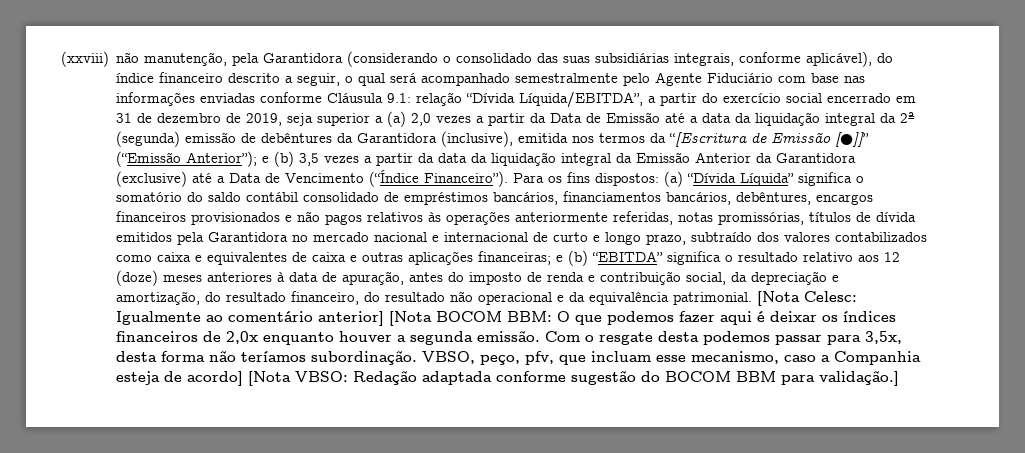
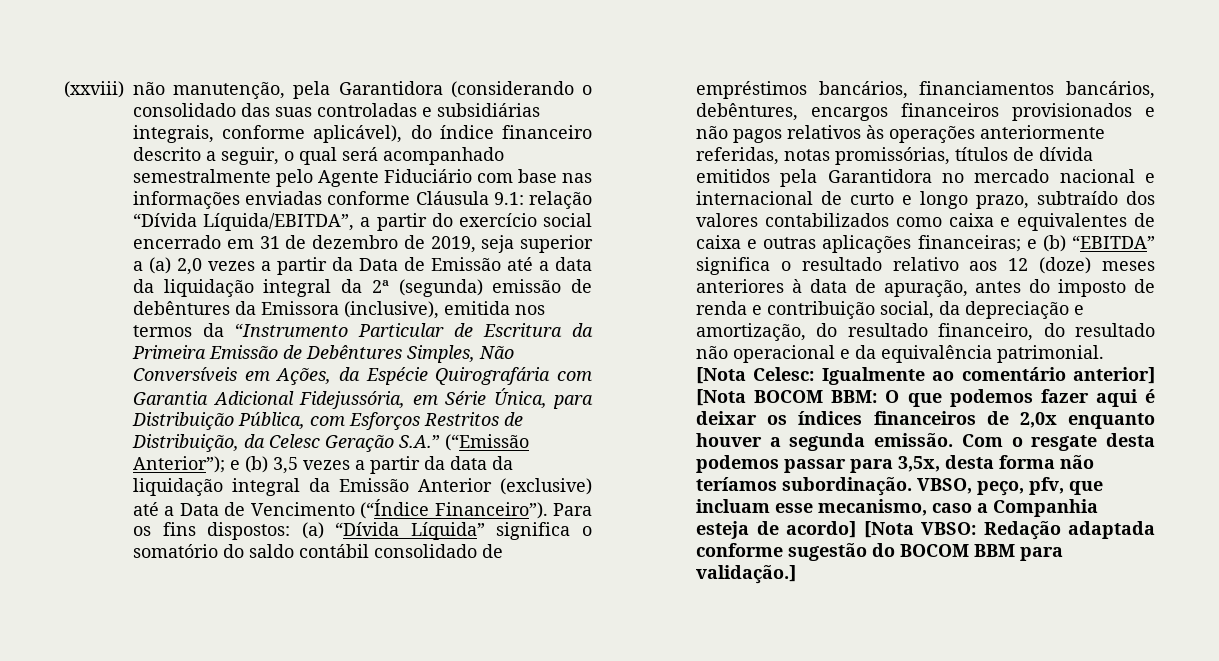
- (xxviii) não manutenção, pela Garantidora (considerando o consolidado das suas subsidiárias integrais, conforme aplicável), do índice financeiro descrito a seguir, o qual será acompanhado semestralmente pelo Agente Fiduciário com base nas informações enviadas conforme Cláusula 9.1:
+ (xxviii) não manutenção, pela Garantidora (considerando o consolidado das suas controladas e subsidiárias integrais, conforme aplicável), do índice financeiro descrito a seguir, o qual será acompanhado semestralmente pelo Agente Fiduciário com base nas informações enviadas conforme Cláusula 9.1:
- relação “Dívida Líquida/EBITDA”, a partir do exercício social encerrado em 31 de dezembro de 2019, seja superior a (a) 2,0 vezes a partir da Data de Emissão até a data da liquidação integral da 2ª (segunda) emissão de debêntures da Garantidora (inclusive), emitida nos termos da “[Escritura de Emissão [●]]” (“Emissão Anterior”);
+ relação “Dívida Líquida/EBITDA”, a partir do exercício social encerrado em 31 de dezembro de 2019, seja superior a (a) 2,0 vezes a partir da Data de Emissão até a data da liquidação integral da 2ª (segunda) emissão de debêntures da Emissora (inclusive), emitida nos termos da “Instrumento Particular de Escritura da Primeira Emissão de Debêntures Simples, Não Conversíveis em Ações, da Espécie Quirografária com Garantia Adicional Fidejussória, em Série Única, para Distribuição Pública, com Esforços Restritos de Distribuição, da Celesc Geração S.A.” (“Emissão Anterior”);
- e (b) 3,5 vezes a partir da data da liquidação integral da Emissão Anterior da Garantidora (exclusive) até a Data de Vencimento (“Índice Financeiro”).
+ e (b) 3,5 vezes a partir da data da liquidação integral da Emissão Anterior (exclusive) até a Data de Vencimento (“Índice Financeiro”).

